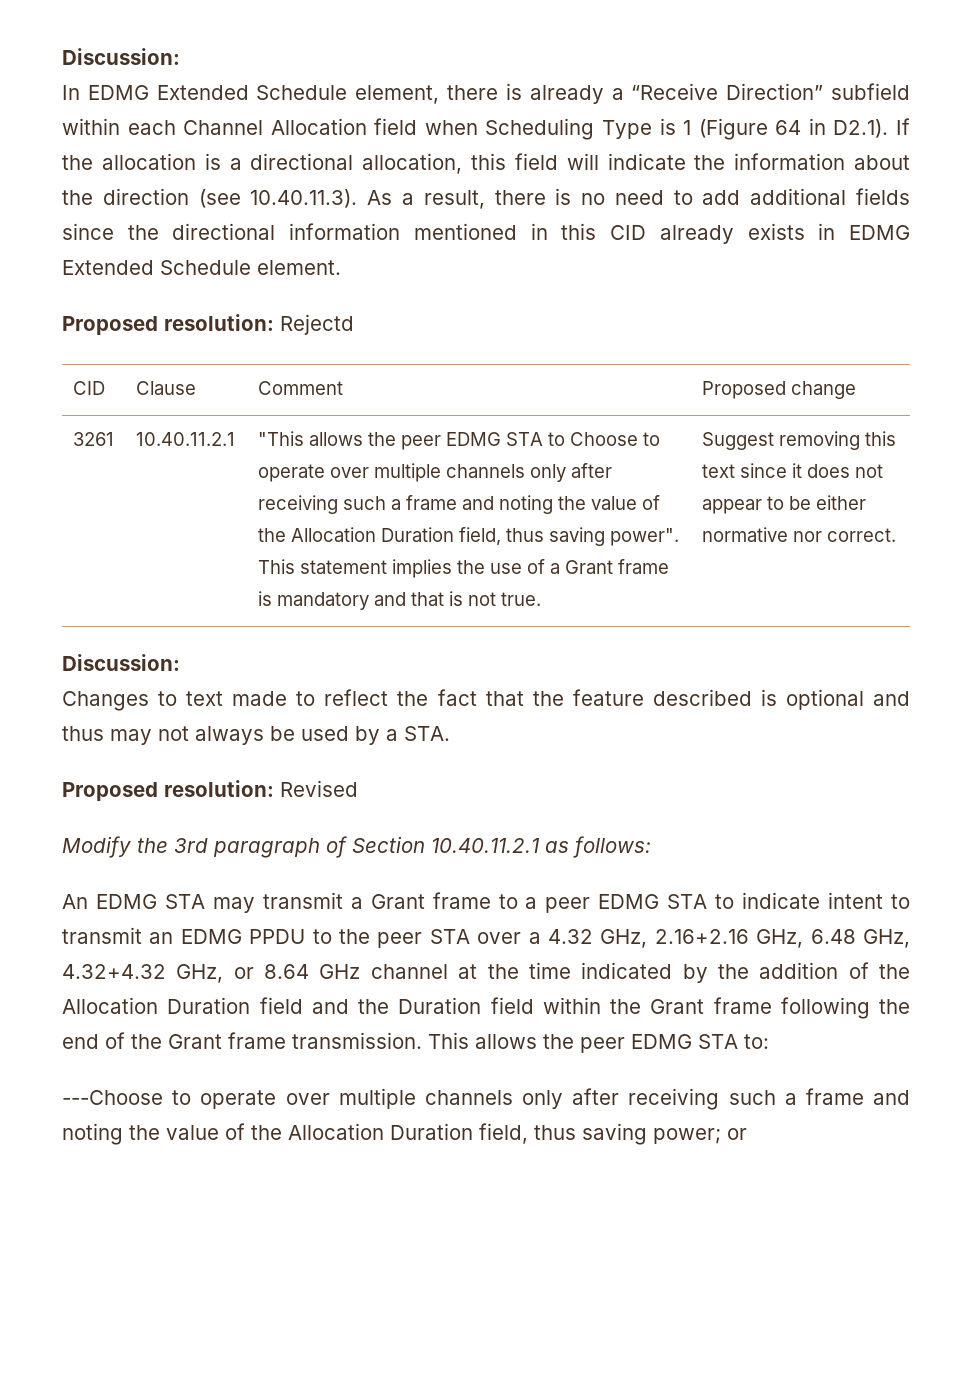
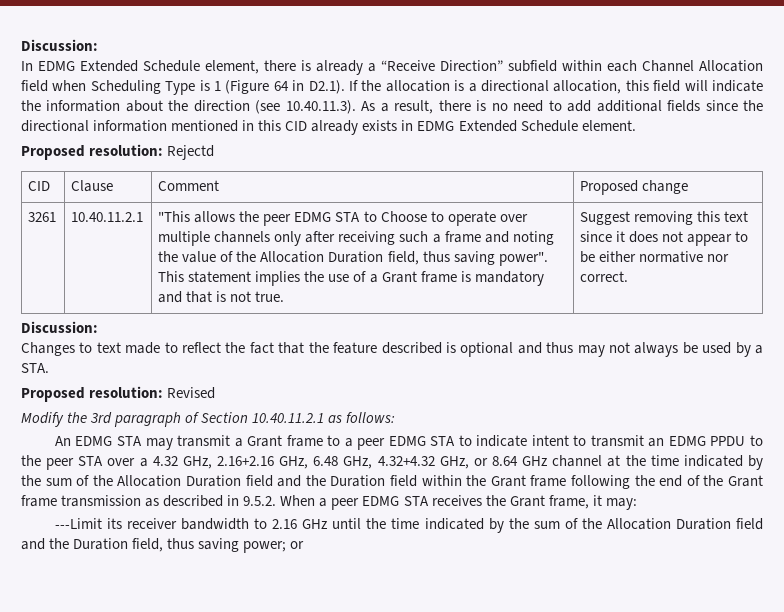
- An EDMG STA may transmit a Grant frame to a peer EDMG STA to indicate intent to transmit an EDMG PPDU to the peer STA over a 4.32 GHz, 2.16+2.16 GHz, 6.48 GHz, 4.32+4.32 GHz, or 8.64 GHz channel at the time indicated by the addition of the Allocation Duration field and the Duration field within the Grant frame following the end of the Grant frame transmission. This allows the peer EDMG STA to:
- ---Choose to operate over multiple channels only after receiving such a frame and noting the value of the Allocation Duration field, thus saving power;
+ An EDMG STA may transmit a Grant frame to a peer EDMG STA to indicate intent to transmit an EDMG PPDU to the peer STA over a 4.32 GHz, 2.16+2.16 GHz, 6.48 GHz, 4.32+4.32 GHz, or 8.64 GHz channel at the time indicated by the sum of the Allocation Duration field and the Duration field within the Grant frame following the end of the Grant frame transmission as described in 9.5.2. When a peer EDMG STA receives the Grant frame, it may:
+ ---Limit its receiver bandwidth to 2.16 GHz until the time indicated by the sum of the Allocation Duration field and the Duration field, thus saving power;

